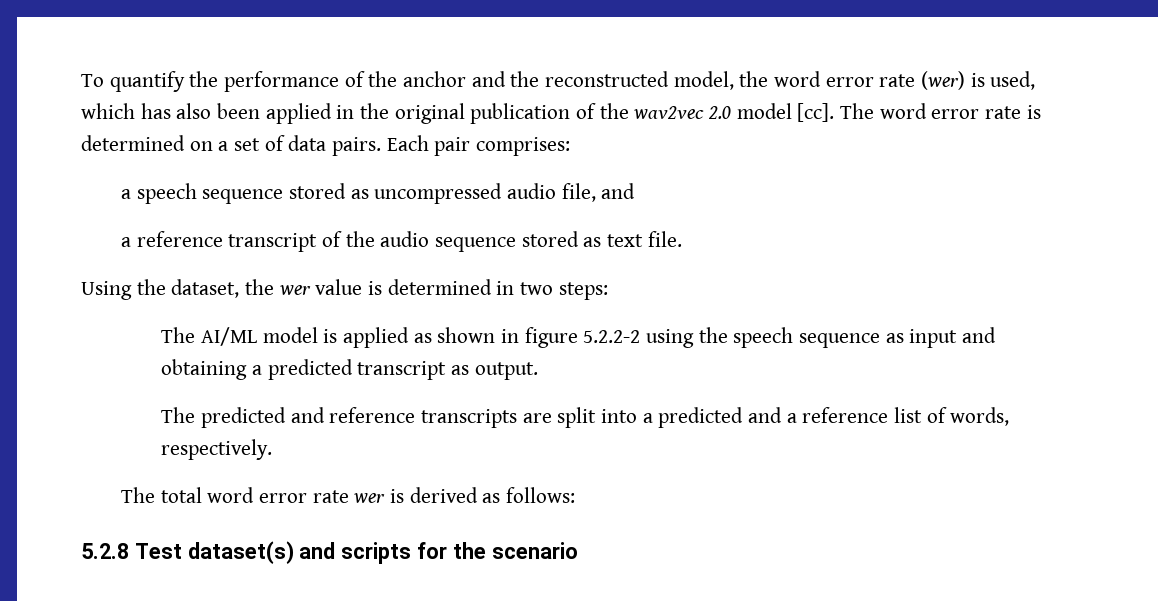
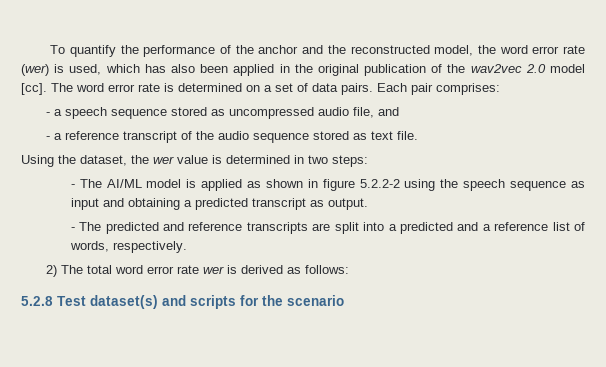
- a speech sequence stored as uncompressed audio file, and
+ - a speech sequence stored as uncompressed audio file, and
- a reference transcript of the audio sequence stored as text file.
+ - a reference transcript of the audio sequence stored as text file.
- The AI/ML model is applied as shown in figure 5.2.2-2 using the speech sequence as input and obtaining a predicted transcript as output.
+ - The AI/ML model is applied as shown in figure 5.2.2-2 using the speech sequence as input and obtaining a predicted transcript as output.
- The predicted and reference transcripts are split into a predicted and a reference list of words, respectively.
+ - The predicted and reference transcripts are split into a predicted and a reference list of words, respectively.
- The total word error rate wer is derived as follows:
+ 2) The total word error rate wer is derived as follows:

